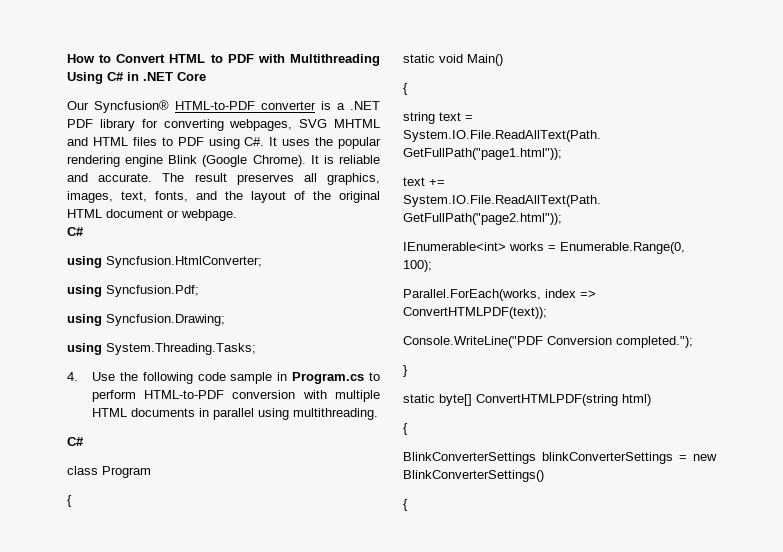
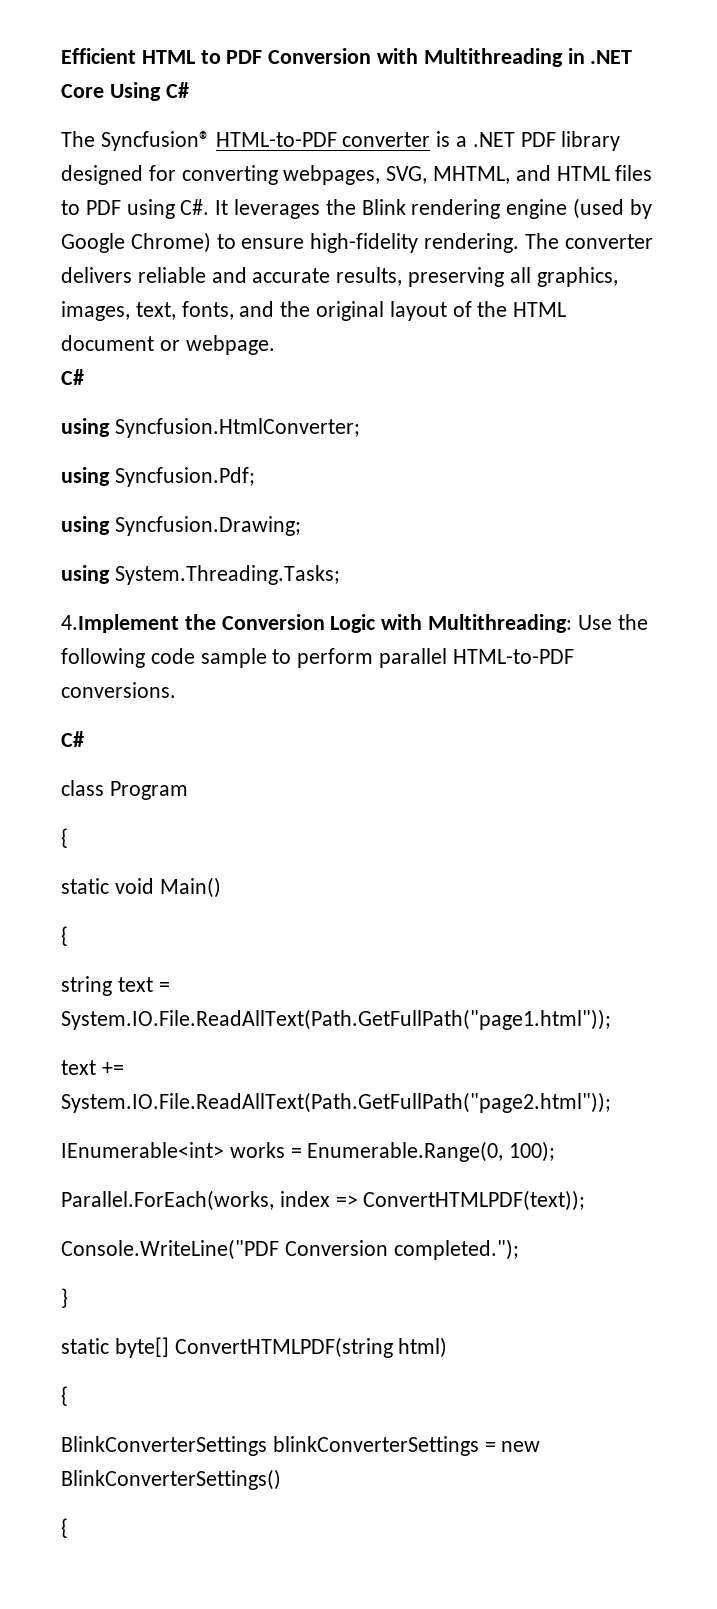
- How to Convert HTML to PDF with Multithreading Using C# in .NET Core
- Our Syncfusion® HTML-to-PDF converter is a .NET PDF library for converting webpages, SVG MHTML and HTML files to PDF using C#. It uses the popular rendering engine Blink (Google Chrome). It is reliable and accurate. The result preserves all graphics, images, text, fonts, and the layout of the original HTML document or webpage.
+ Efficient HTML to PDF Conversion with Multithreading in .NET Core Using C#
+ The Syncfusion® HTML-to-PDF converter is a .NET PDF library designed for converting webpages, SVG, MHTML, and HTML files to PDF using C#. It leverages the Blink rendering engine (used by Google Chrome) to ensure high-fidelity rendering. The converter delivers reliable and accurate results, preserving all graphics, images, text, fonts, and the original layout of the HTML document or webpage.
- 4. Use the following code sample in Program.cs to perform HTML-to-PDF conversion with multiple HTML documents in parallel using multithreading.
+ 4.Implement the Conversion Logic with Multithreading: Use the following code sample to perform parallel HTML-to-PDF conversions.

